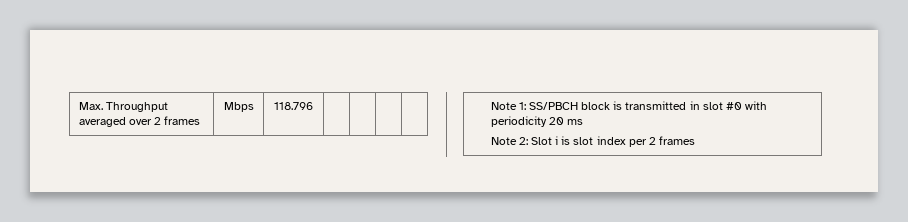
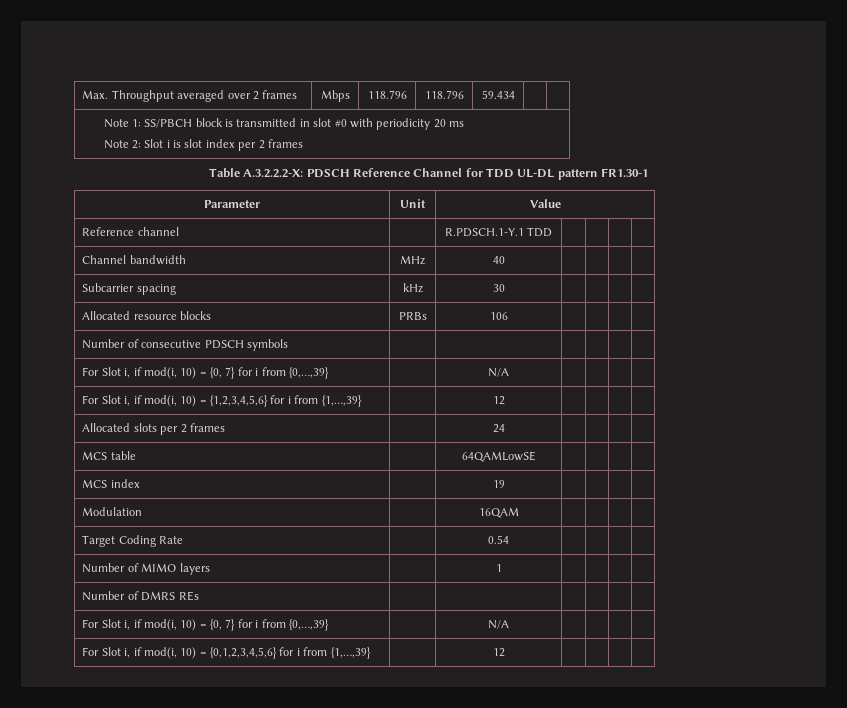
- Max. Throughput averaged over 2 frames | Mbps | 118.796 | | | |
+ Max. Throughput averaged over 2 frames | Mbps | 118.796 | 118.796 | 59.434 | |
+ Table A.3.2.2.2-X: PDSCH Reference Channel for TDD UL-DL pattern FR1.30-1
+ Parameter | Unit | Value
+ Reference channel | | R.PDSCH.1-Y.1 TDD | | | |
+ Channel bandwidth | MHz | 40 | | | |
+ Subcarrier spacing | kHz | 30 | | | |
+ Allocated resource blocks | PRBs | 106 | | | |
+ Number of consecutive PDSCH symbols | | | | | |
+ For Slot i, if mod(i, 10) = {0, 7} for i from {0,…,39} | | N/A | | | |
+ For Slot i, if mod(i, 10) = {1,2,3,4,5,6} for i from {1,…,39} | | 12 | | | |
+ Allocated slots per 2 frames | | 24 | | | |
+ MCS table | | 64QAMLowSE | | | |
+ MCS index | | 19 | | | |
+ Modulation | | 16QAM | | | |
+ Target Coding Rate | | 0.54 | | | |
+ Number of MIMO layers | | 1 | | | |
+ Number of DMRS REs | | | | | |
+ For Slot i, if mod(i, 10) = {0, 7} for i from {0,…,39} | | N/A | | | |
+ For Slot i, if mod(i, 10) = {0,1,2,3,4,5,6} for i from {1,…,39} | | 12 | | | |

